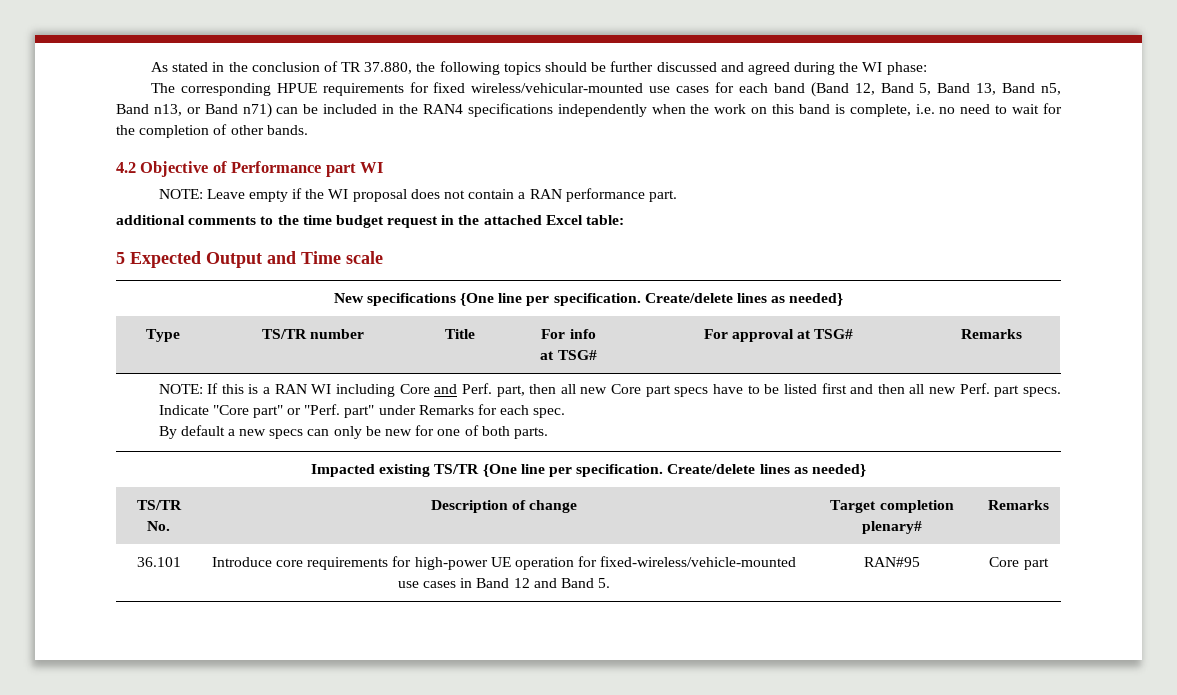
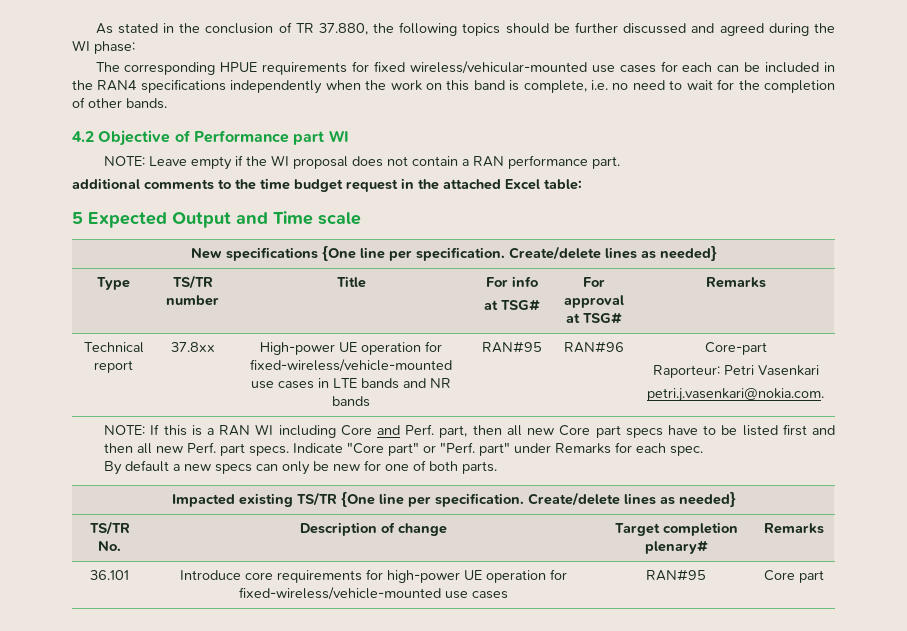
- The corresponding HPUE requirements for fixed wireless/vehicular-mounted use cases for each band (Band 12, Band 5, Band 13, Band n5, Band n13, or Band n71) can be included in the RAN4 specifications independently when the work on this band is complete, i.e. no need to wait for the completion of other bands.
+ The corresponding HPUE requirements for fixed wireless/vehicular-mounted use cases for each can be included in the RAN4 specifications independently when the work on this band is complete, i.e. no need to wait for the completion of other bands.
+ Technical report | 37.8xx | High-power UE operation for fixed-wireless/vehicle-mounted use cases in LTE bands and NR bands | RAN#95 | RAN#96 | Core-part
+ Raporteur: Petri Vasenkari
+ petri.j.vasenkari@nokia.com.
- 36.101 | Introduce core requirements for high-power UE operation for fixed-wireless/vehicle-mounted use cases in Band 12 and Band 5. | RAN#95 | Core part
+ 36.101 | Introduce core requirements for high-power UE operation for fixed-wireless/vehicle-mounted use cases | RAN#95 | Core part

